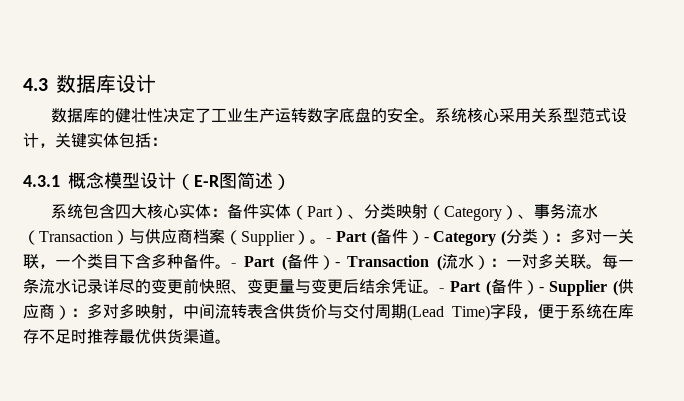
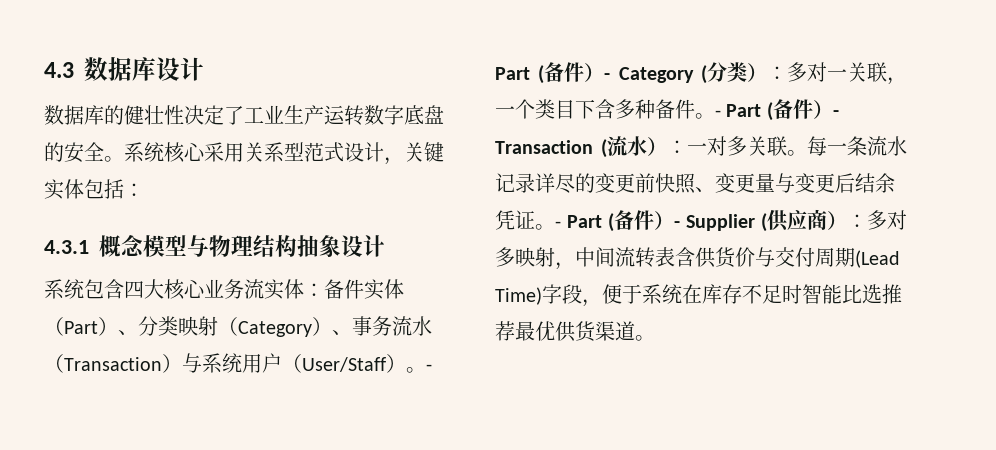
- 4.3.1概念模型设计（E-R图简述）
+ 4.3.1概念模型与物理结构抽象设计
- 系统包含四大核心实体：备件实体（Part）、分类映射（Category）、事务流水（Transaction）与供应商档案（Supplier）。
+ 系统包含四大核心业务流实体：备件实体（Part）、分类映射（Category）、事务流水（Transaction）与系统用户（User/Staff）。
- - Part (备件）- Supplier (供应商）：多对多映射，中间流转表含供货价与交付周期(Lead Time)字段，便于系统在库存不足时推荐最优供货渠道。
+ - Part (备件）- Supplier (供应商）：多对多映射，中间流转表含供货价与交付周期(Lead Time)字段，便于系统在库存不足时智能比选推荐最优供货渠道。

